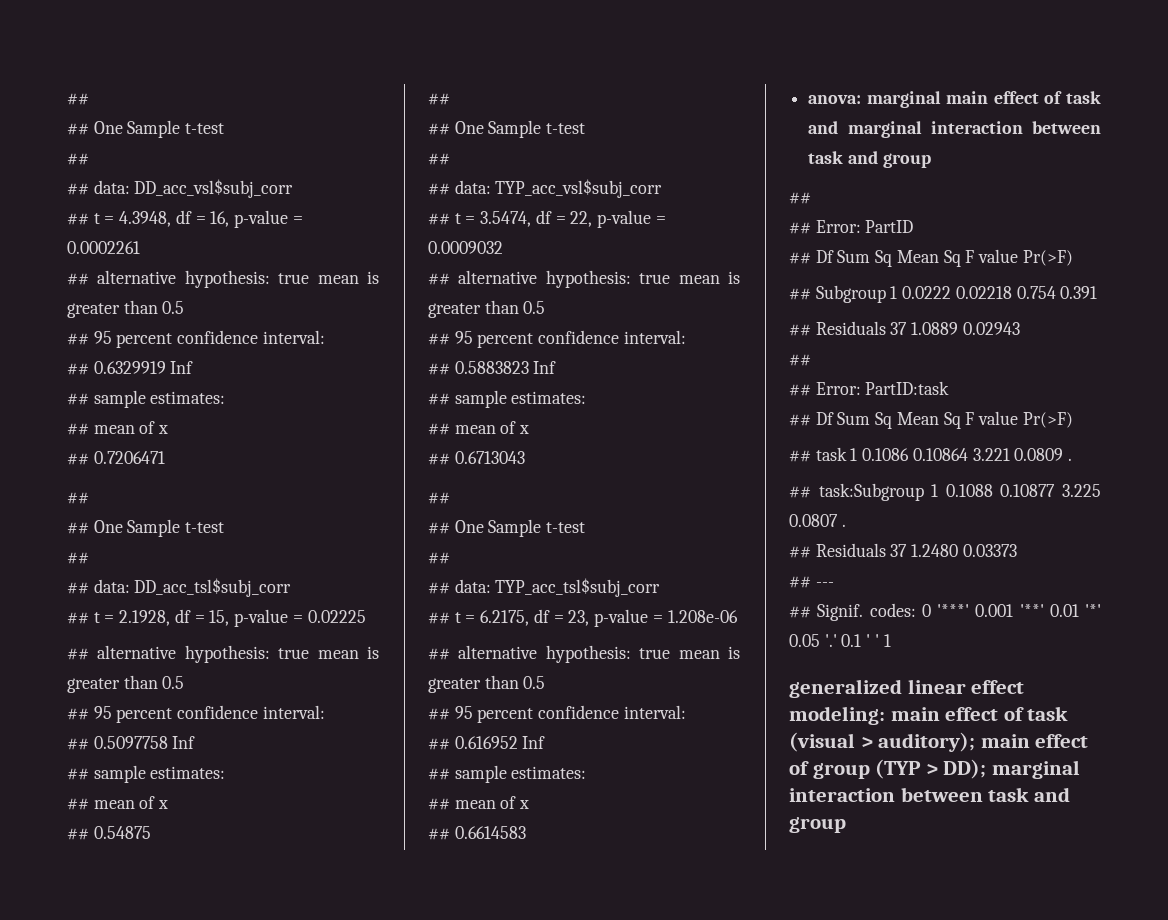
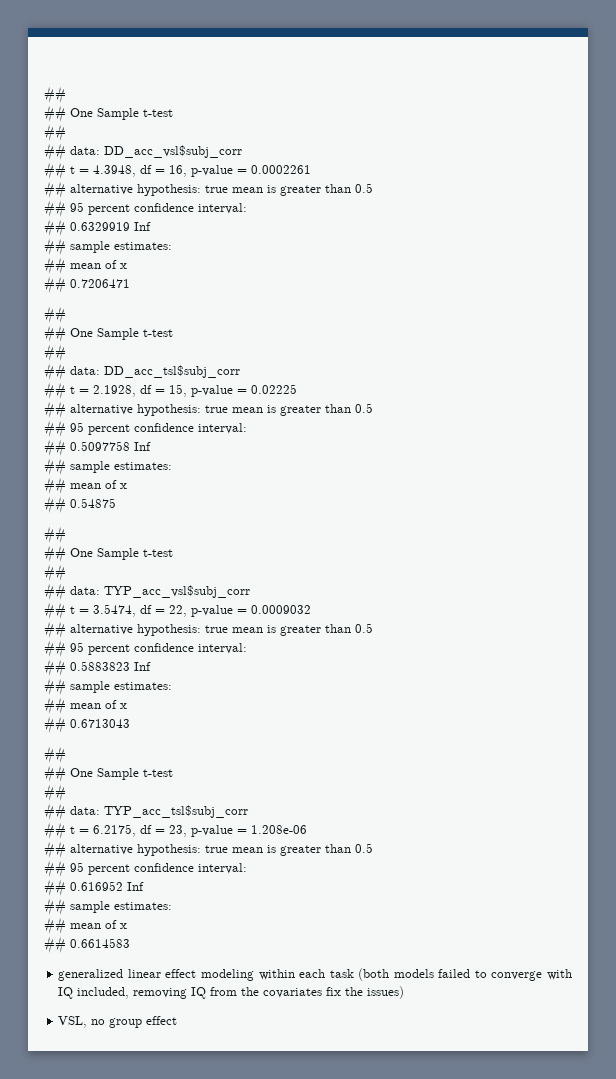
- anova: marginal main effect of task and marginal interaction between task and group
- ##
- ## Error: PartID
- ## Df Sum Sq Mean Sq F value Pr(>F)
- ## Subgroup 1 0.0222 0.02218 0.754 0.391
- ## Residuals 37 1.0889 0.02943
- ##
- ## Error: PartID:task
- ## Df Sum Sq Mean Sq F value Pr(>F)
- ## task 1 0.1086 0.10864 3.221 0.0809 .
- ## task:Subgroup 1 0.1088 0.10877 3.225 0.0807 .
- ## Residuals 37 1.2480 0.03373
- ## ---
- ## Signif. codes: 0 '***' 0.001 '**' 0.01 '*' 0.05 '.' 0.1 ' ' 1
- generalized linear effect modeling: main effect of task (visual > auditory); main effect of group (TYP > DD); marginal interaction between task and group
+ generalized linear effect modeling within each task (both models failed to converge with IQ included, removing IQ from the covariates fix the issues)
+ VSL, no group effect

